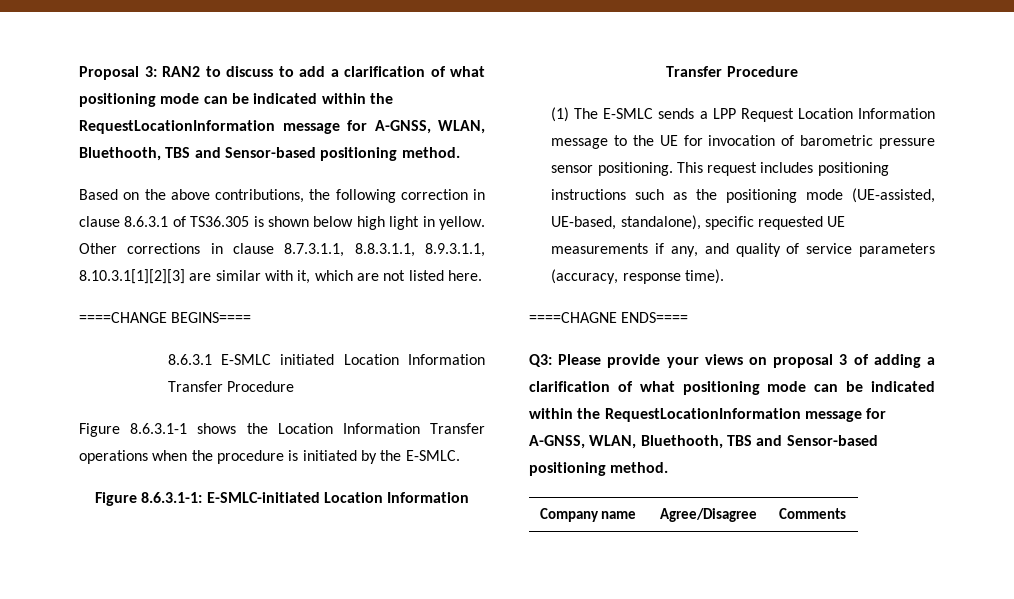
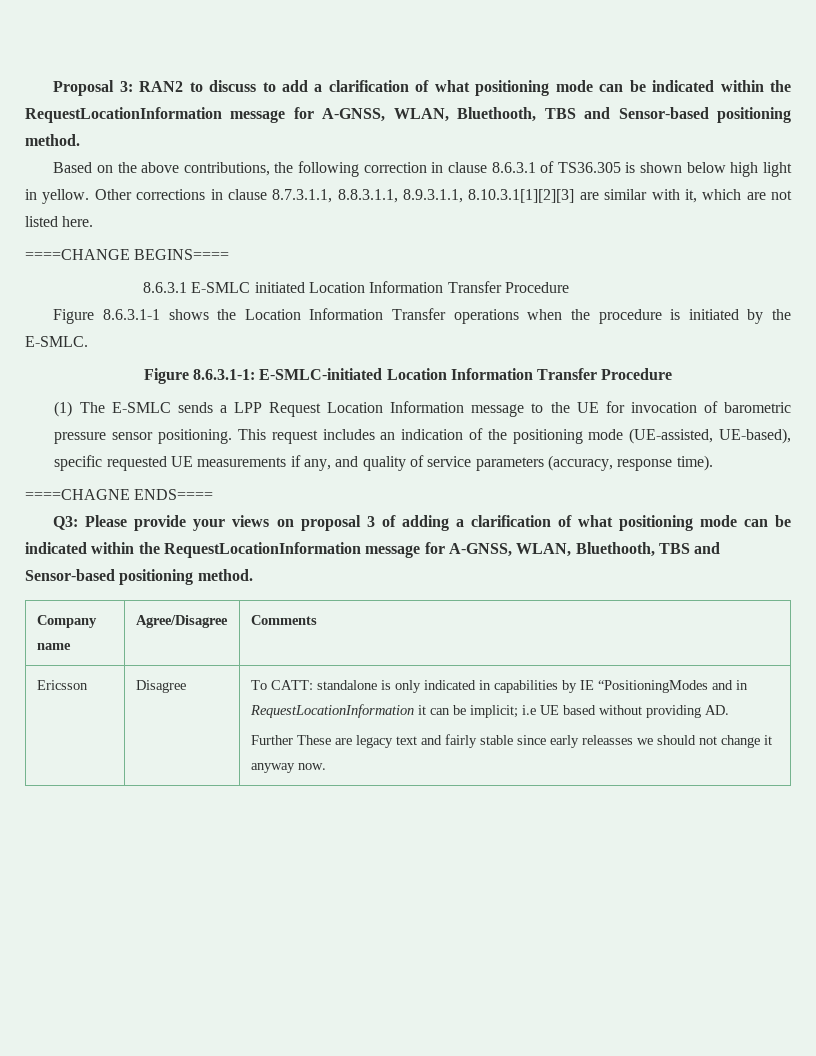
- This request includes positioning instructions such as the positioning mode (UE-assisted, UE-based, standalone), specific requested UE measurements if any, and quality of service parameters (accuracy, response time).
+ This request includes an indication of the positioning mode (UE-assisted, UE-based), specific requested UE measurements if any, and quality of service parameters (accuracy, response time).
+ Ericsson | Disagree | To CATT: standalone is only indicated in capabilities by IE “PositioningModes and in RequestLocationInformation it can be implicit; i.e UE based without providing AD.
+ Further These are legacy text and fairly stable since early releasses we should not change it anyway now.

